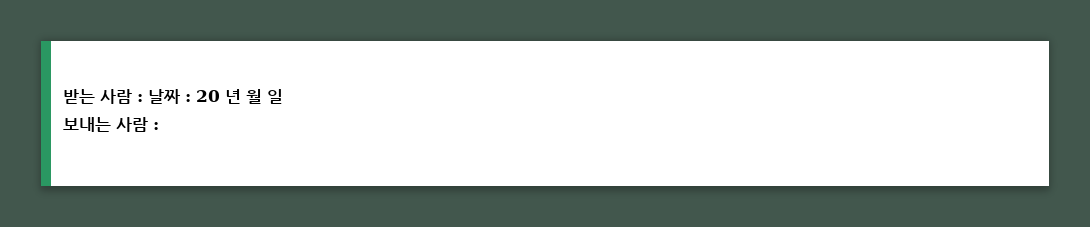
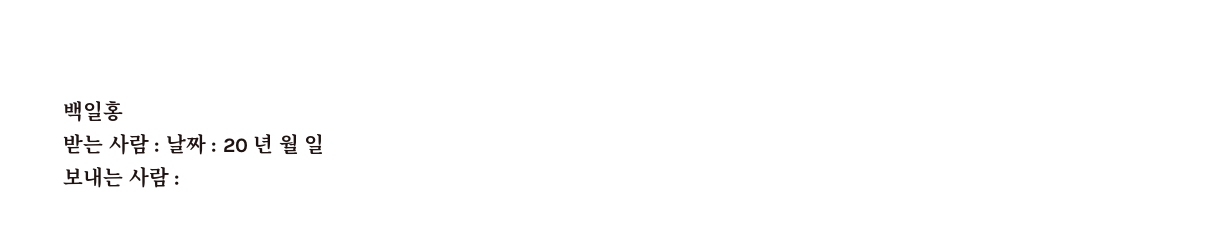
+ 백일홍

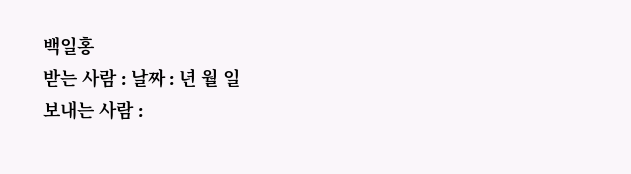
- 받는 사람 : 날짜 : 20 년 월 일
+ 받는 사람 : 날짜 : 년 월 일

